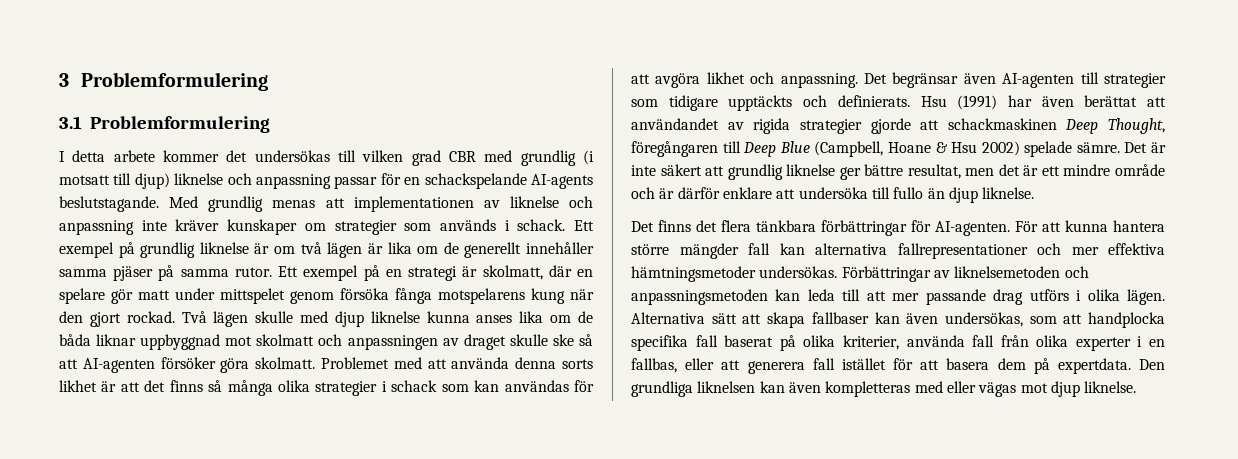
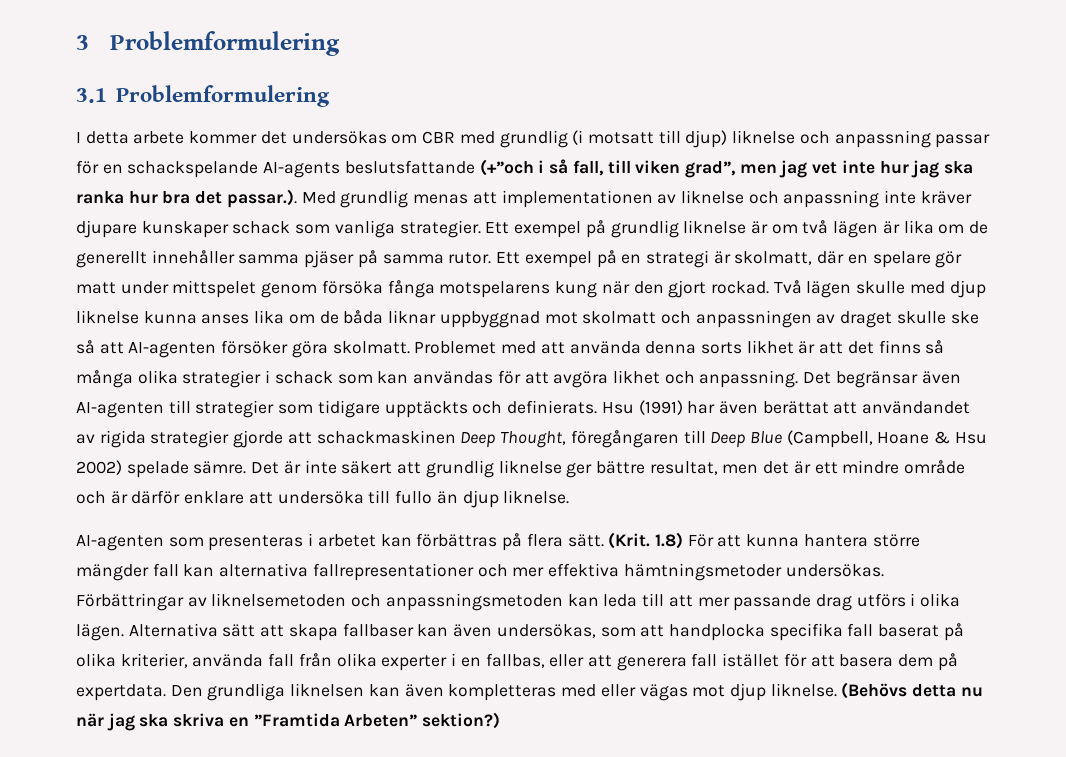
- I detta arbete kommer det undersökas till vilken grad CBR med grundlig (i motsatt till djup) liknelse och anpassning passar för en schackspelande AI-agents beslutstagande. Med grundlig menas att implementationen av liknelse och anpassning inte kräver kunskaper om strategier som används i schack.
+ I detta arbete kommer det undersökas om CBR med grundlig (i motsatt till djup) liknelse och anpassning passar för en schackspelande AI-agents beslutsfattande (+”och i så fall, till viken grad”, men jag vet inte hur jag ska ranka hur bra det passar.). Med grundlig menas att implementationen av liknelse och anpassning inte kräver djupare kunskaper schack som vanliga strategier.
- Det finns det flera tänkbara förbättringar för AI-agenten. För att kunna hantera större mängder fall kan alternativa fallrepresentationer och mer effektiva hämtningsmetoder undersökas.
+ AI-agenten som presenteras i arbetet kan förbättras på flera sätt. (Krit. 1.8) För att kunna hantera större mängder fall kan alternativa fallrepresentationer och mer effektiva hämtningsmetoder undersökas.
+ (Behövs detta nu när jag ska skriva en ”Framtida Arbeten” sektion?)

